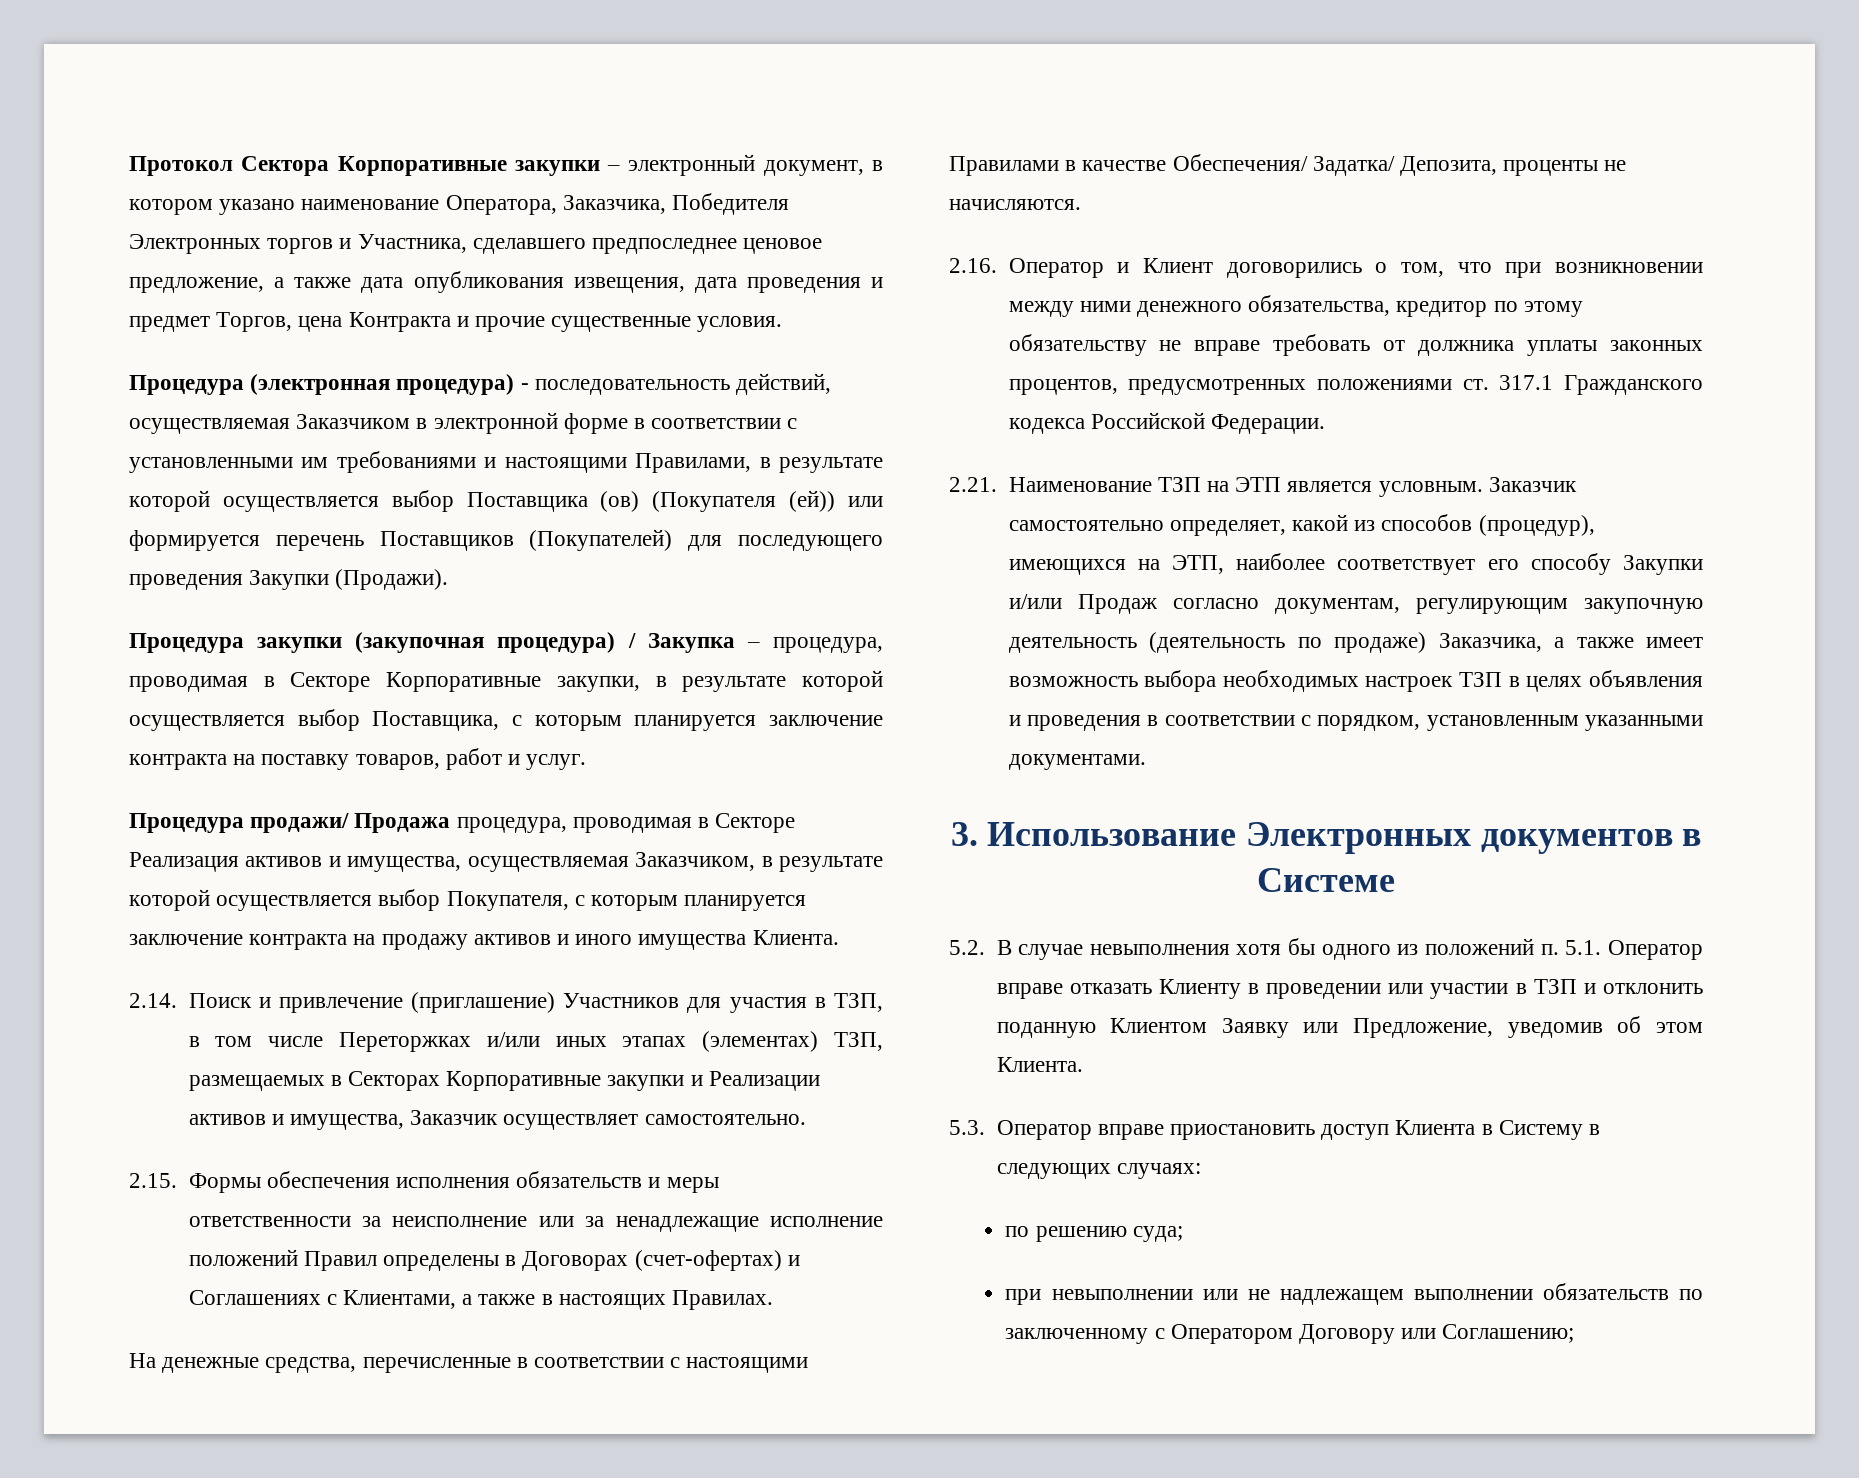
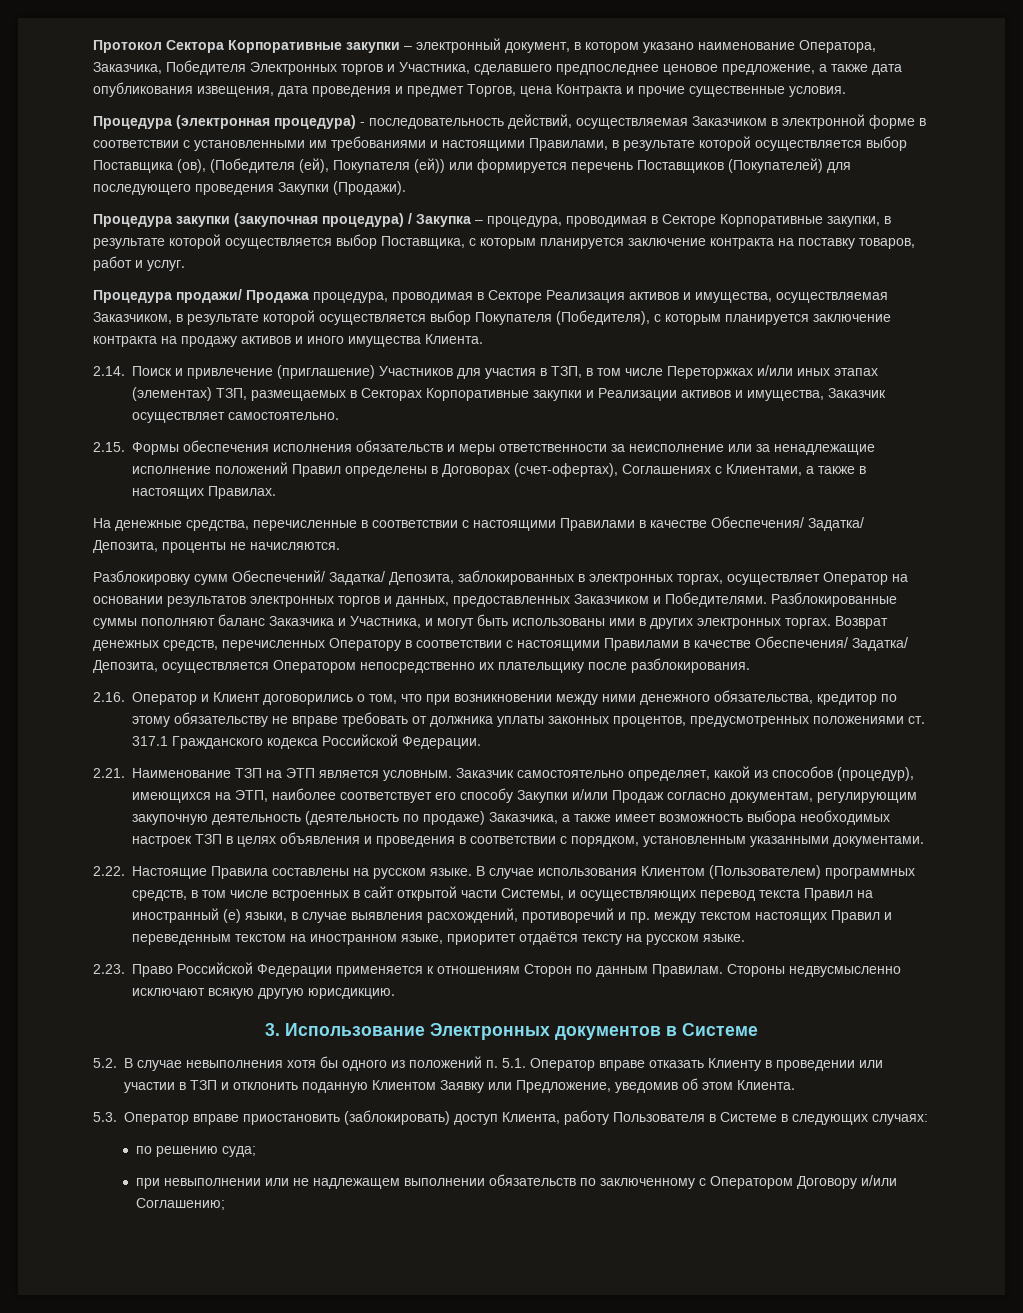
- Процедура (электронная процедура) - последовательность действий, осуществляемая Заказчиком в электронной форме в соответствии с установленными им требованиями и настоящими Правилами, в результате которой осуществляется выбор Поставщика (ов) (Покупателя (ей)) или формируется перечень Поставщиков (Покупателей) для последующего проведения Закупки (Продажи).
+ Процедура (электронная процедура) - последовательность действий, осуществляемая Заказчиком в электронной форме в соответствии с установленными им требованиями и настоящими Правилами, в результате которой осуществляется выбор Поставщика (ов), (Победителя (ей), Покупателя (ей)) или формируется перечень Поставщиков (Покупателей) для последующего проведения Закупки (Продажи).
- Процедура продажи/ Продажа процедура, проводимая в Секторе Реализация активов и имущества, осуществляемая Заказчиком, в результате которой осуществляется выбор Покупателя, с которым планируется заключение контракта на продажу активов и иного имущества Клиента.
+ Процедура продажи/ Продажа процедура, проводимая в Секторе Реализация активов и имущества, осуществляемая Заказчиком, в результате которой осуществляется выбор Покупателя (Победителя), с которым планируется заключение контракта на продажу активов и иного имущества Клиента.
- 2.15. Формы обеспечения исполнения обязательств и меры ответственности за неисполнение или за ненадлежащие исполнение положений Правил определены в Договорах (счет-офертах) и Соглашениях с Клиентами, а также в настоящих Правилах.
+ 2.15. Формы обеспечения исполнения обязательств и меры ответственности за неисполнение или за ненадлежащие исполнение положений Правил определены в Договорах (счет-офертах), Соглашениях с Клиентами, а также в настоящих Правилах.
+ Разблокировку сумм Обеспечений/ Задатка/ Депозита, заблокированных в электронных торгах, осуществляет Оператор на основании результатов электронных торгов и данных, предоставленных Заказчиком и Победителями. Разблокированные суммы пополняют баланс Заказчика и Участника, и могут быть использованы ими в других электронных торгах. Возврат денежных средств, перечисленных Оператору в соответствии с настоящими Правилами в качестве Обеспечения/ Задатка/ Депозита, осуществляется Оператором непосредственно их плательщику после разблокирования.
+ 2.22. Настоящие Правила составлены на русском языке. В случае использования Клиентом (Пользователем) программных средств, в том числе встроенных в сайт открытой части Системы, и осуществляющих перевод текста Правил на иностранный (е) языки, в случае выявления расхождений, противоречий и пр. между текстом настоящих Правил и переведенным текстом на иностранном языке, приоритет отдаётся тексту на русском языке.
+ 2.23. Право Российской Федерации применяется к отношениям Сторон по данным Правилам. Стороны недвусмысленно исключают всякую другую юрисдикцию.
- 5.3. Оператор вправе приостановить доступ Клиента в Систему в следующих случаях:
+ 5.3. Оператор вправе приостановить (заблокировать) доступ Клиента, работу Пользователя в Системе в следующих случаях:
- при невыполнении или не надлежащем выполнении обязательств по заключенному с Оператором Договору или Соглашению;
+ при невыполнении или не надлежащем выполнении обязательств по заключенному с Оператором Договору и/или Соглашению;

